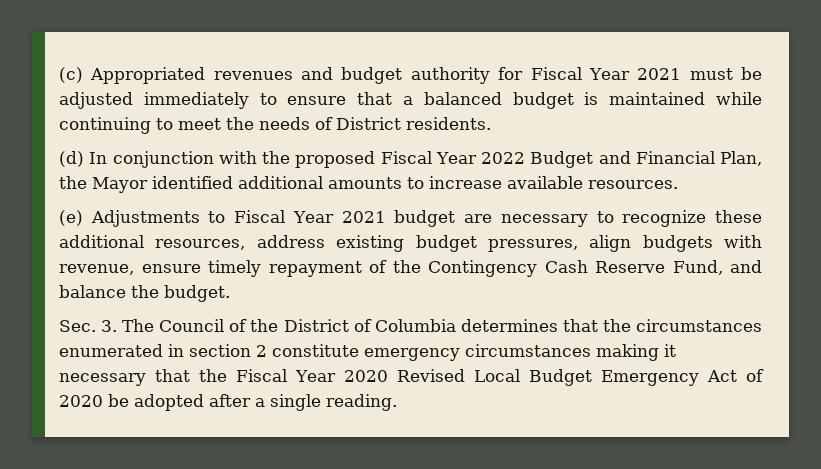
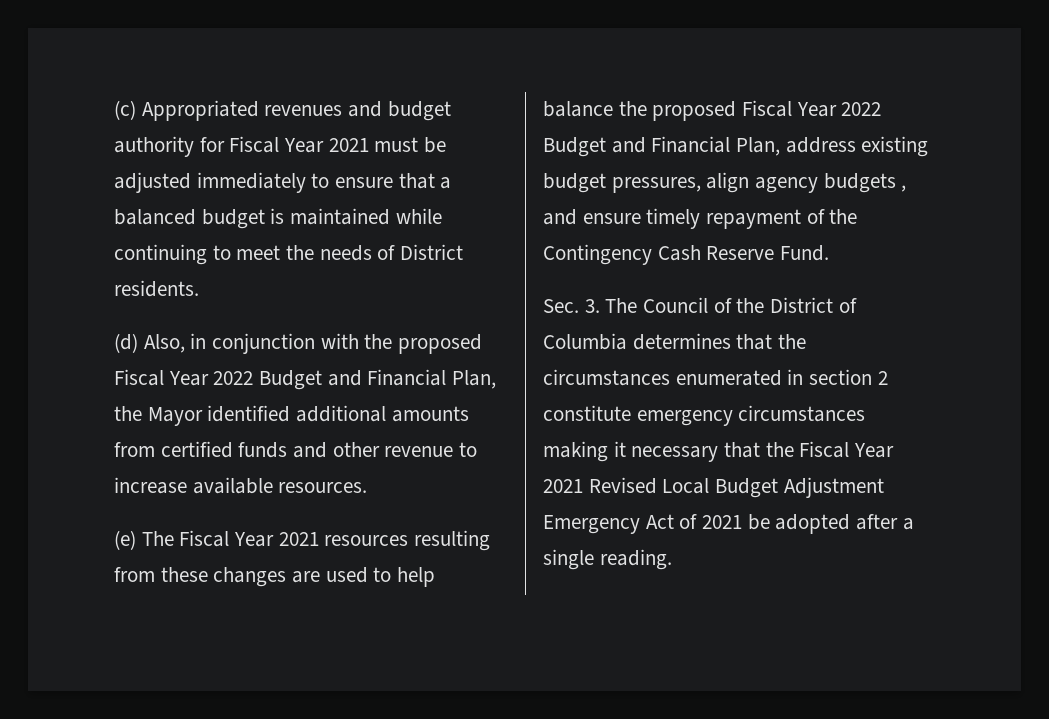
- (d) In conjunction with the proposed Fiscal Year 2022 Budget and Financial Plan, the Mayor identified additional amounts to increase available resources.
+ (d) Also, in conjunction with the proposed Fiscal Year 2022 Budget and Financial Plan, the Mayor identified additional amounts from certified funds and other revenue to increase available resources.
- (e) Adjustments to Fiscal Year 2021 budget are necessary to recognize these additional resources, address existing budget pressures, align budgets with revenue, ensure timely repayment of the Contingency Cash Reserve Fund, and balance the budget.
+ (e) The Fiscal Year 2021 resources resulting from these changes are used to help balance the proposed Fiscal Year 2022 Budget and Financial Plan, address existing budget pressures, align agency budgets , and ensure timely repayment of the Contingency Cash Reserve Fund.
- Sec. 3. The Council of the District of Columbia determines that the circumstances enumerated in section 2 constitute emergency circumstances making it necessary that the Fiscal Year 2020 Revised Local Budget Emergency Act of 2020 be adopted after a single reading.
+ Sec. 3. The Council of the District of Columbia determines that the circumstances enumerated in section 2 constitute emergency circumstances making it necessary that the Fiscal Year 2021 Revised Local Budget Adjustment Emergency Act of 2021 be adopted after a single reading.

